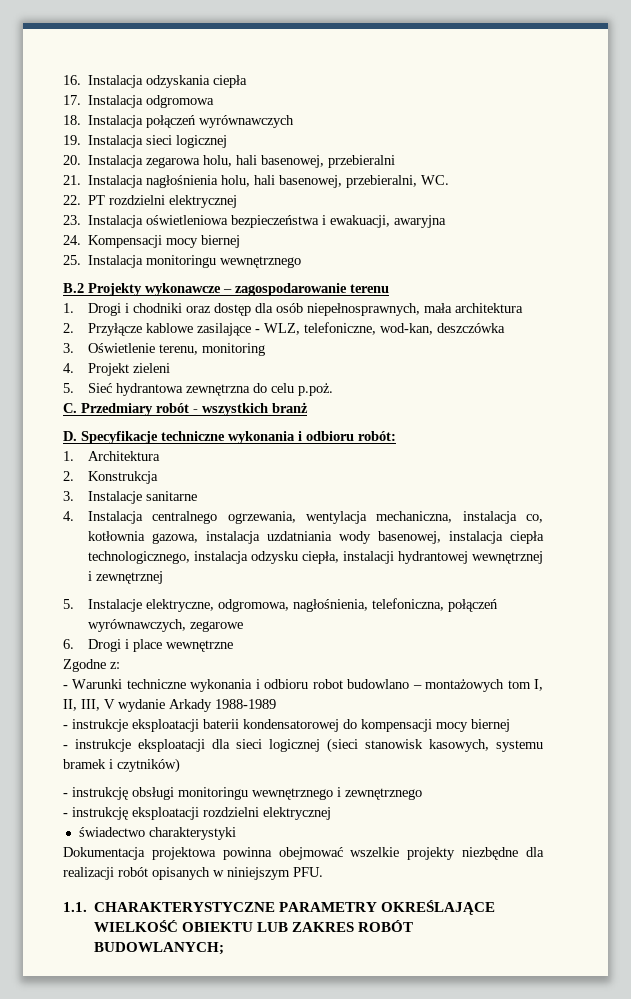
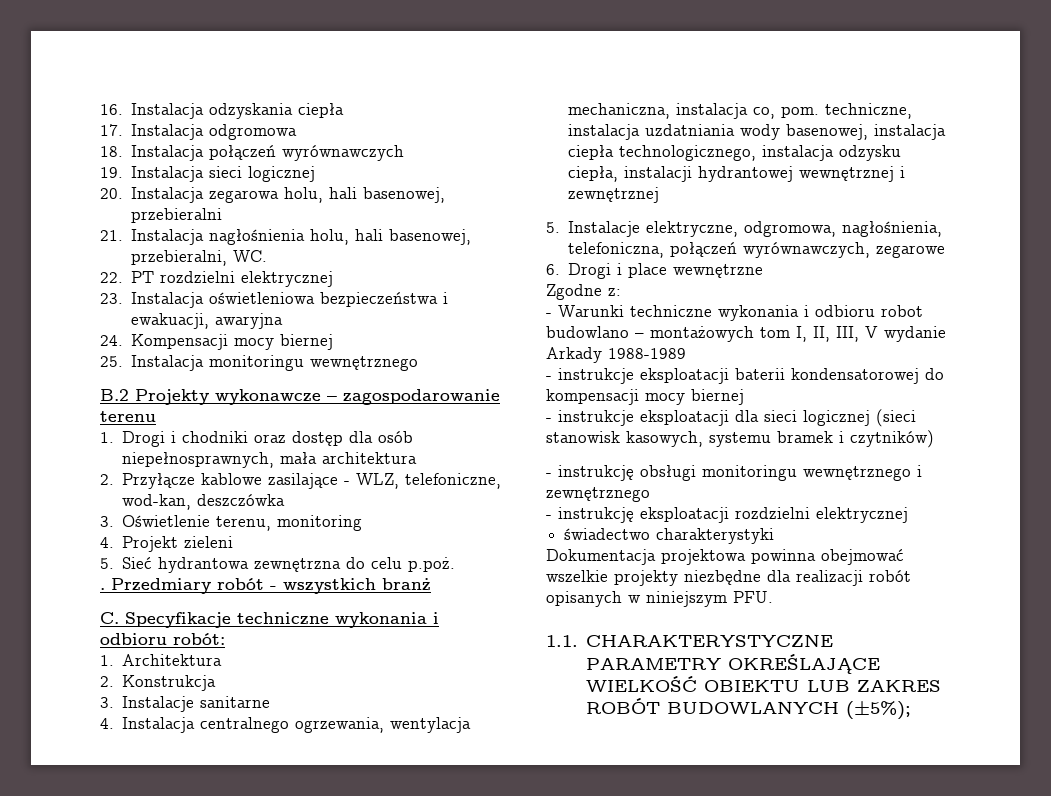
- C. Przedmiary robót - wszystkich branż
+ . Przedmiary robót - wszystkich branż
- D. Specyfikacje techniczne wykonania i odbioru robót:
+ C. Specyfikacje techniczne wykonania i odbioru robót:
- 4. Instalacja centralnego ogrzewania, wentylacja mechaniczna, instalacja co, kotłownia gazowa, instalacja uzdatniania wody basenowej, instalacja ciepła technologicznego, instalacja odzysku ciepła, instalacji hydrantowej wewnętrznej i zewnętrznej
+ 4. Instalacja centralnego ogrzewania, wentylacja mechaniczna, instalacja co, pom. techniczne, instalacja uzdatniania wody basenowej, instalacja ciepła technologicznego, instalacja odzysku ciepła, instalacji hydrantowej wewnętrznej i zewnętrznej
- 1.1. CHARAKTERYSTYCZNE PARAMETRY OKREŚLAJĄCE WIELKOŚĆ OBIEKTU LUB ZAKRES ROBÓT BUDOWLANYCH;
+ 1.1. CHARAKTERYSTYCZNE PARAMETRY OKREŚLAJĄCE WIELKOŚĆ OBIEKTU LUB ZAKRES ROBÓT BUDOWLANYCH (±5%);

